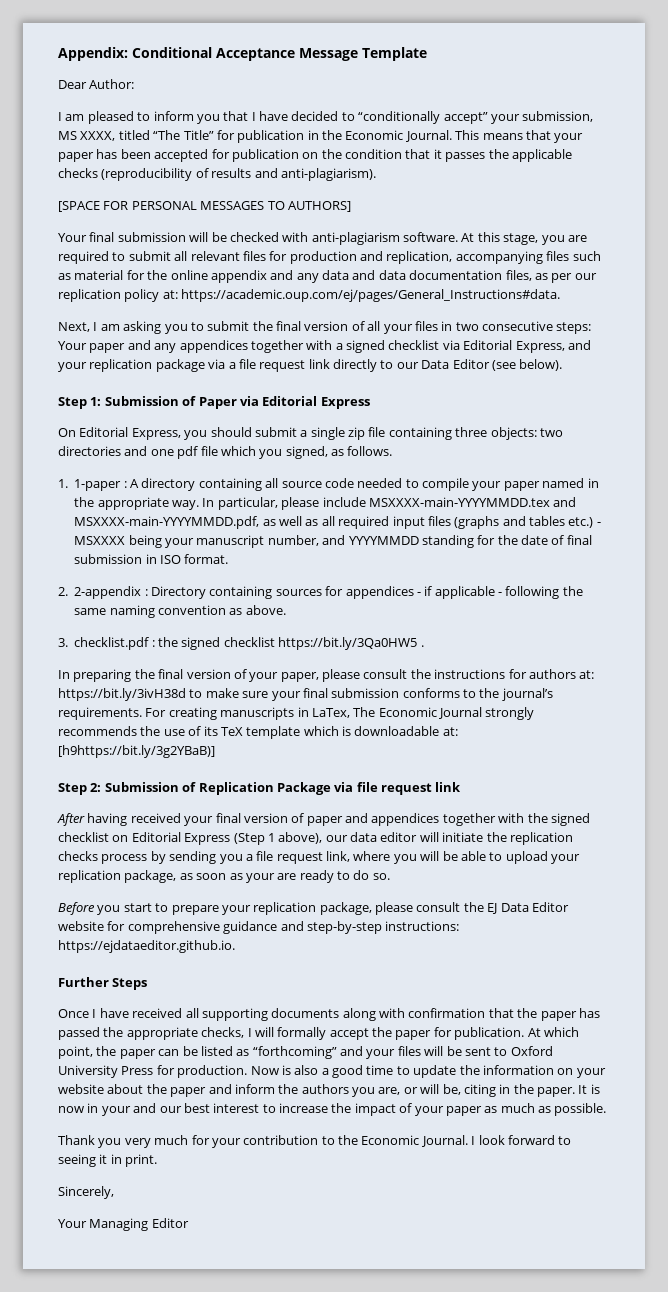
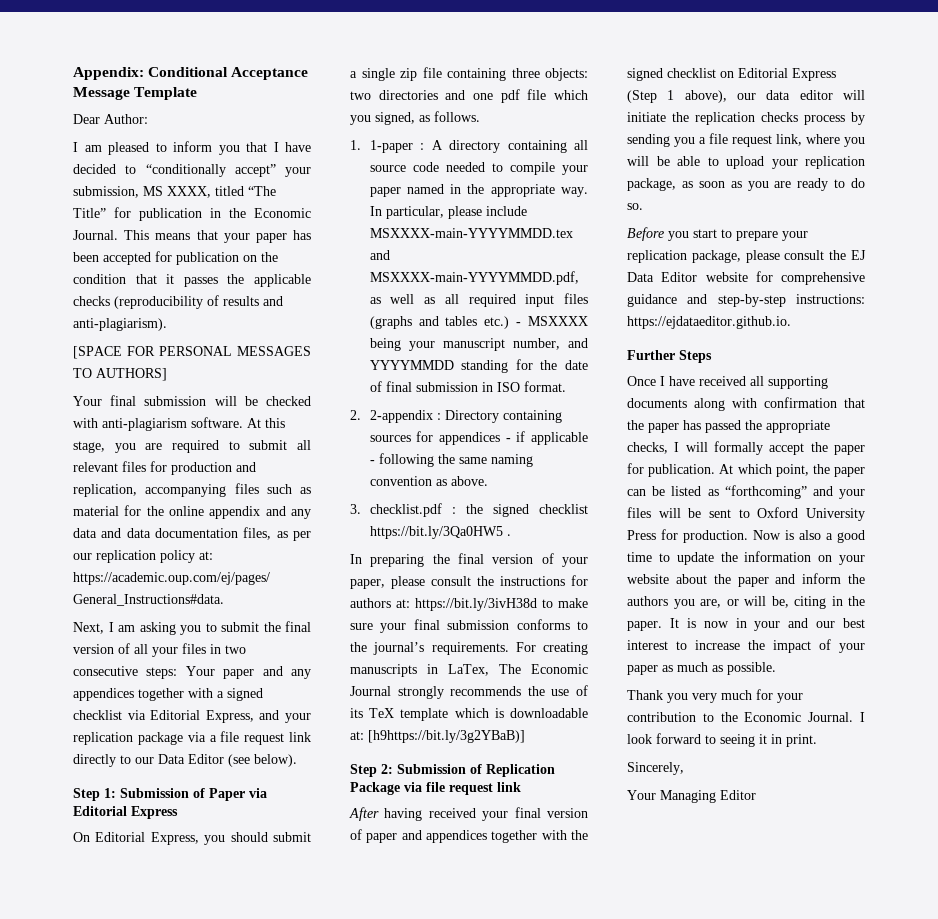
- After having received your final version of paper and appendices together with the signed checklist on Editorial Express (Step 1 above), our data editor will initiate the replication checks process by sending you a file request link, where you will be able to upload your replication package, as soon as your are ready to do so.
+ After having received your final version of paper and appendices together with the signed checklist on Editorial Express (Step 1 above), our data editor will initiate the replication checks process by sending you a file request link, where you will be able to upload your replication package, as soon as you are ready to do so.

